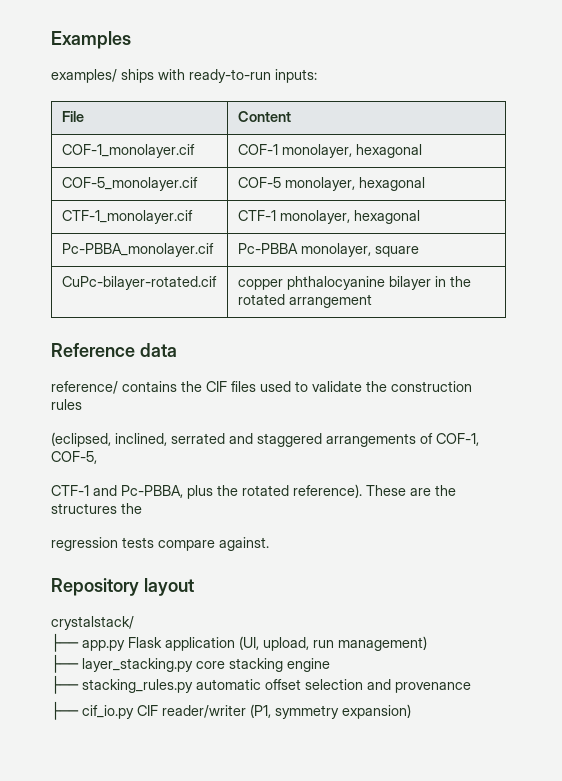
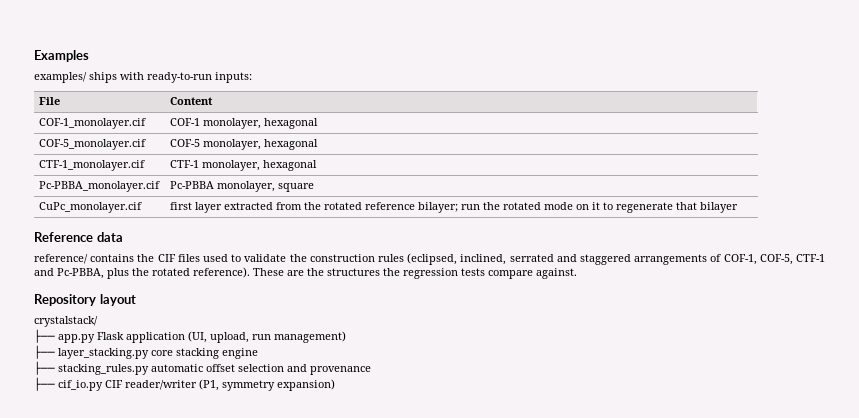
- CuPc-bilayer-rotated.cif | copper phthalocyanine bilayer in the rotated arrangement
+ CuPc_monolayer.cif | first layer extracted from the rotated reference bilayer; run the rotated mode on it to regenerate that bilayer
- reference/ contains the CIF files used to validate the construction rules
- (eclipsed, inclined, serrated and staggered arrangements of COF-1, COF-5,
- CTF-1 and Pc-PBBA, plus the rotated reference).
+ reference/ contains the CIF files used to validate the construction rules (eclipsed, inclined, serrated and staggered arrangements of COF-1, COF-5, CTF-1 and Pc-PBBA, plus the rotated reference).
- These are the structures the
- regression tests compare against.
+ These are the structures the regression tests compare against.

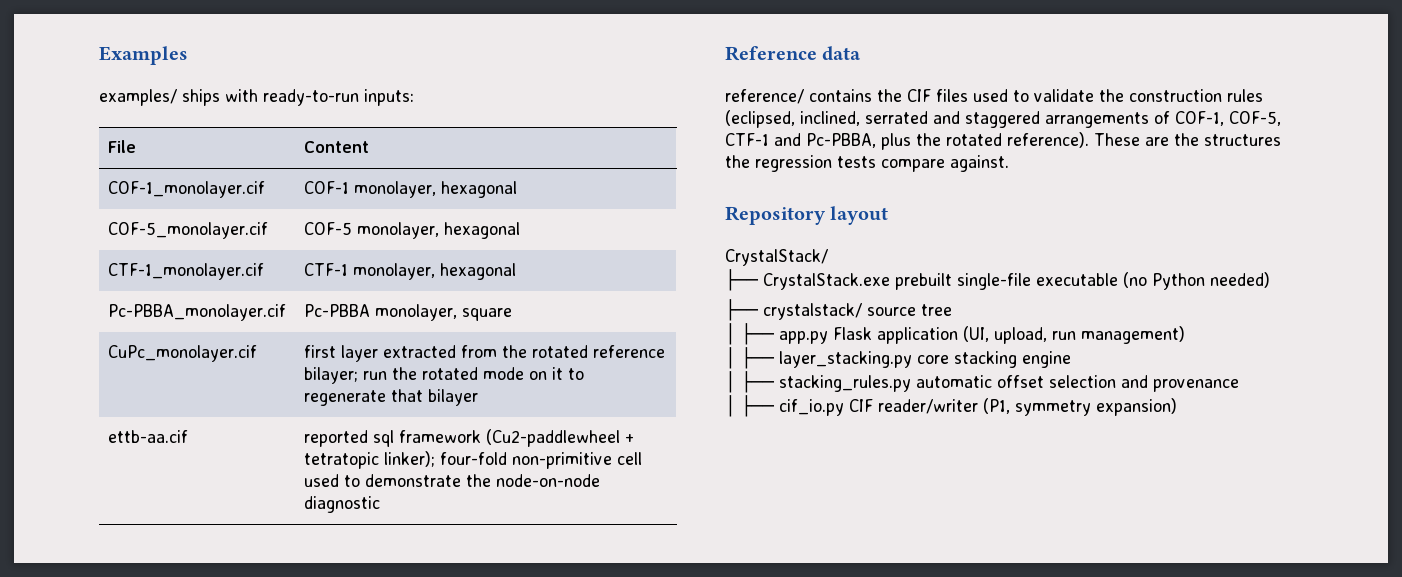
+ ettb-aa.cif | reported sql framework (Cu2-paddlewheel + tetratopic linker); four-fold non-primitive cell used to demonstrate the node-on-node diagnostic
- crystalstack/
- ├── app.py Flask application (UI, upload, run management)
+ CrystalStack/
+ ├── CrystalStack.exe prebuilt single-file executable (no Python needed)
+ ├── crystalstack/ source tree
+ │ ├── app.py Flask application (UI, upload, run management)
- ├── layer_stacking.py core stacking engine
+ │ ├── layer_stacking.py core stacking engine
- ├── stacking_rules.py automatic offset selection and provenance
+ │ ├── stacking_rules.py automatic offset selection and provenance
- ├── cif_io.py CIF reader/writer (P1, symmetry expansion)
+ │ ├── cif_io.py CIF reader/writer (P1, symmetry expansion)

